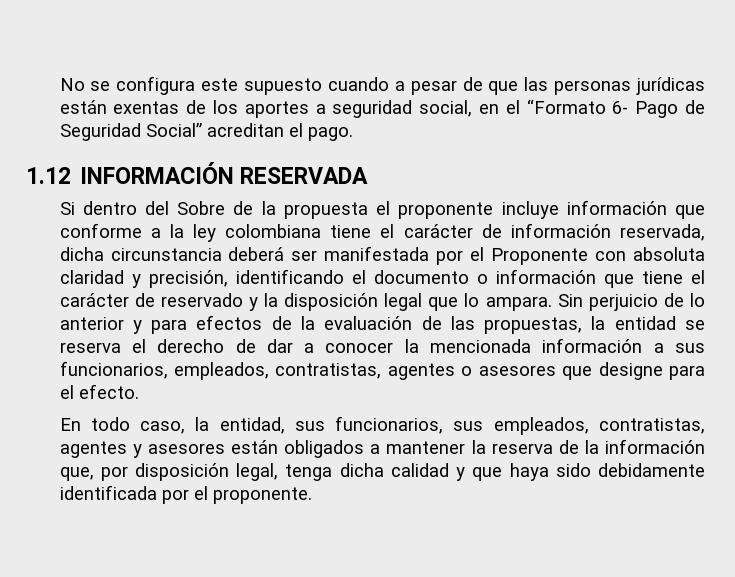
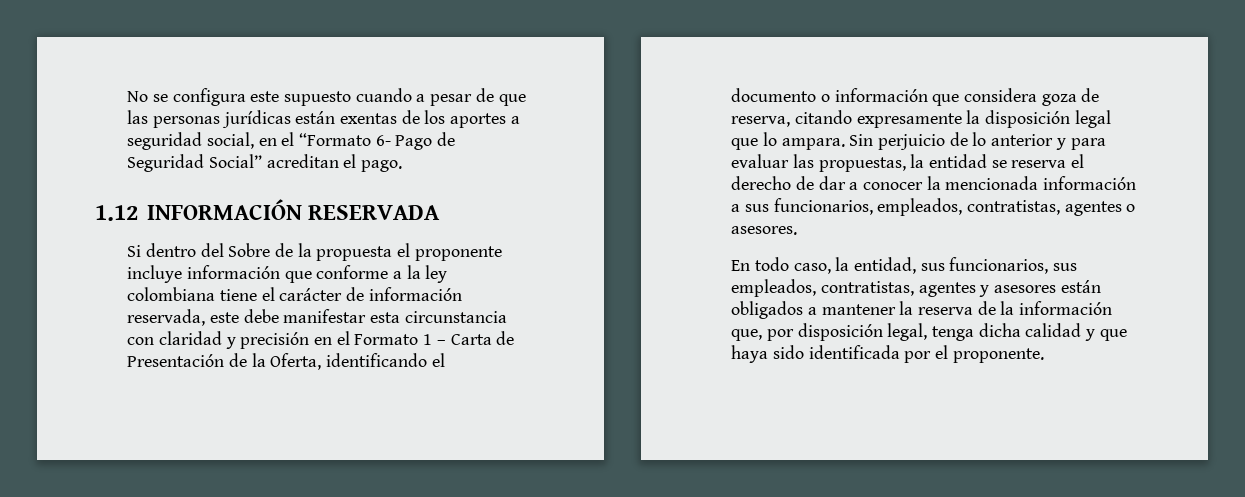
- Si dentro del Sobre de la propuesta el proponente incluye información que conforme a la ley colombiana tiene el carácter de información reservada, dicha circunstancia deberá ser manifestada por el Proponente con absoluta claridad y precisión, identificando el documento o información que tiene el carácter de reservado y la disposición legal que lo ampara.
+ Si dentro del Sobre de la propuesta el proponente incluye información que conforme a la ley colombiana tiene el carácter de información reservada, este debe manifestar esta circunstancia con claridad y precisión en el Formato 1 – Carta de Presentación de la Oferta, identificando el documento o información que considera goza de reserva, citando expresamente la disposición legal que lo ampara.
- Sin perjuicio de lo anterior y para efectos de la evaluación de las propuestas, la entidad se reserva el derecho de dar a conocer la mencionada información a sus funcionarios, empleados, contratistas, agentes o asesores que designe para el efecto.
+ Sin perjuicio de lo anterior y para evaluar las propuestas, la entidad se reserva el derecho de dar a conocer la mencionada información a sus funcionarios, empleados, contratistas, agentes o asesores.
- En todo caso, la entidad, sus funcionarios, sus empleados, contratistas, agentes y asesores están obligados a mantener la reserva de la información que, por disposición legal, tenga dicha calidad y que haya sido debidamente identificada por el proponente.
+ En todo caso, la entidad, sus funcionarios, sus empleados, contratistas, agentes y asesores están obligados a mantener la reserva de la información que, por disposición legal, tenga dicha calidad y que haya sido identificada por el proponente.

